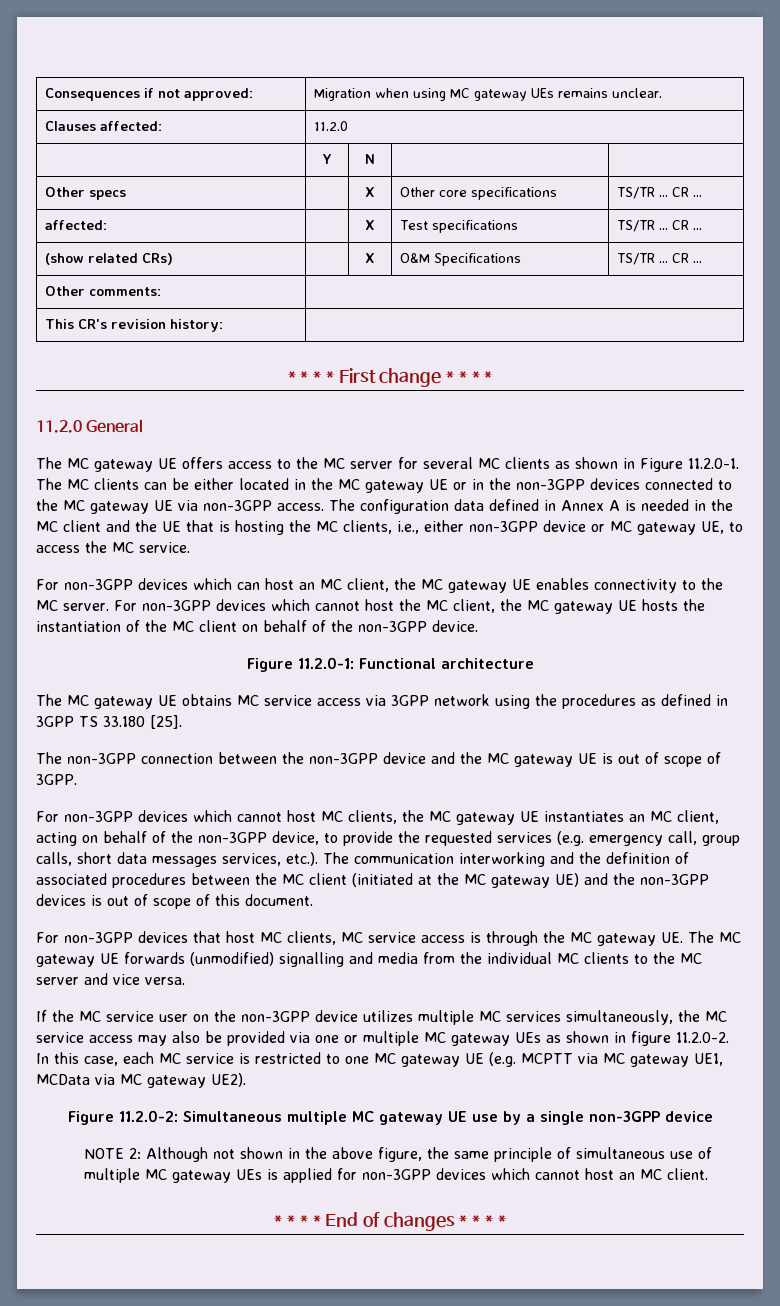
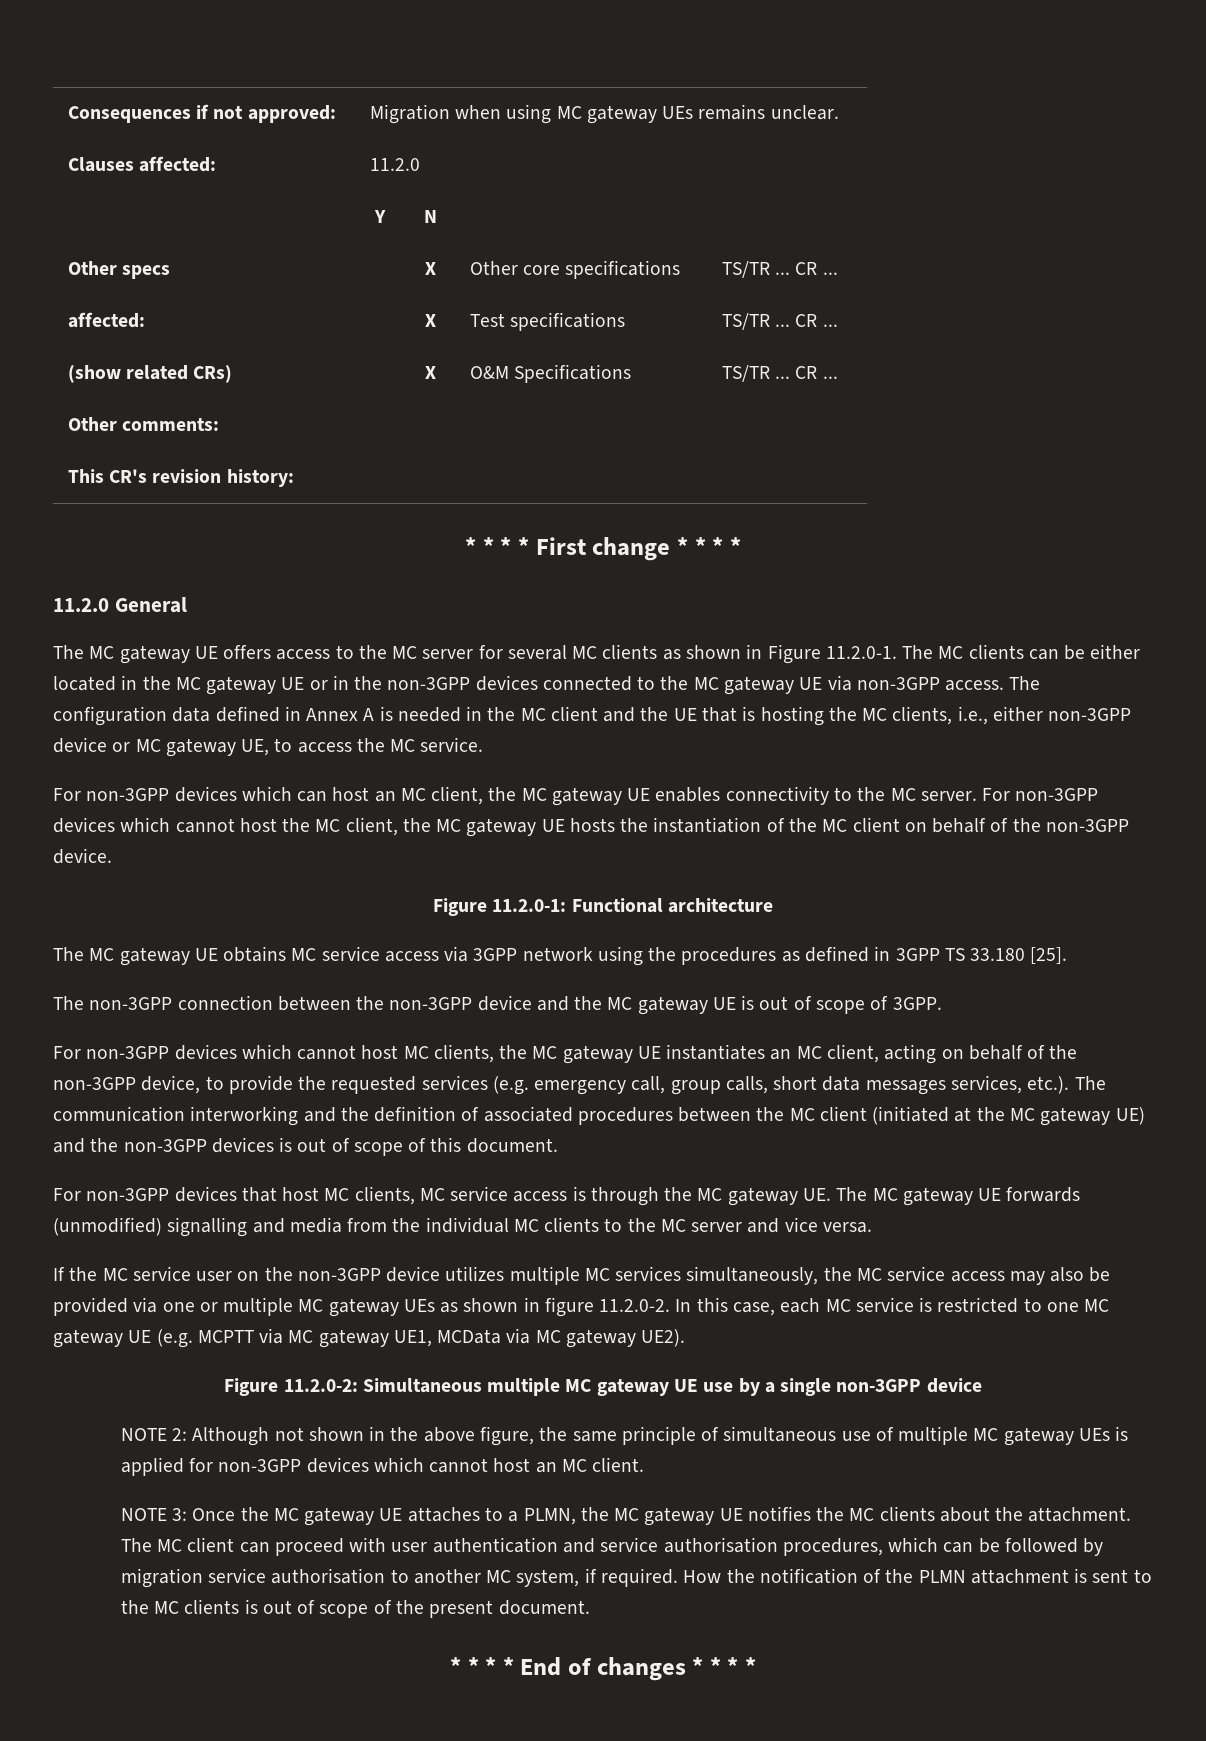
+ NOTE 3: Once the MC gateway UE attaches to a PLMN, the MC gateway UE notifies the MC clients about the attachment. The MC client can proceed with user authentication and service authorisation procedures, which can be followed by migration service authorisation to another MC system, if required. How the notification of the PLMN attachment is sent to the MC clients is out of scope of the present document.

